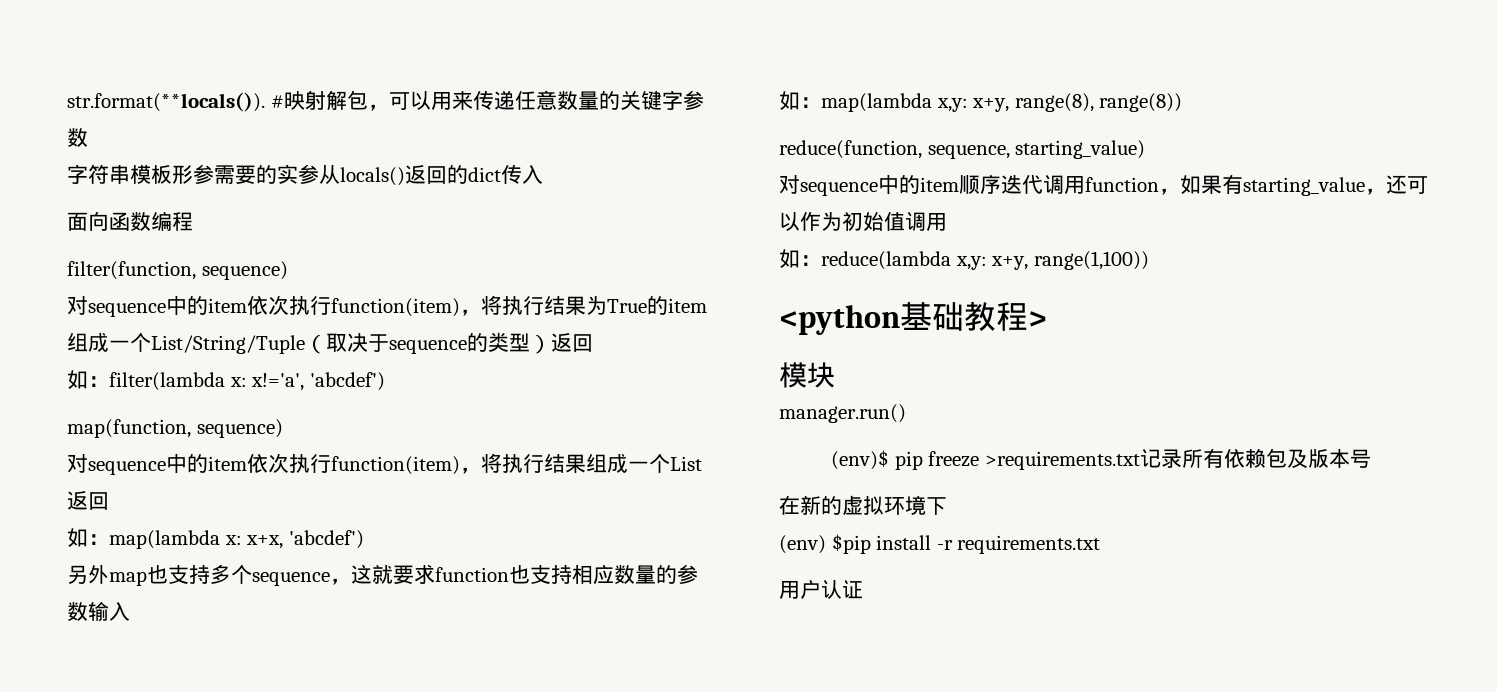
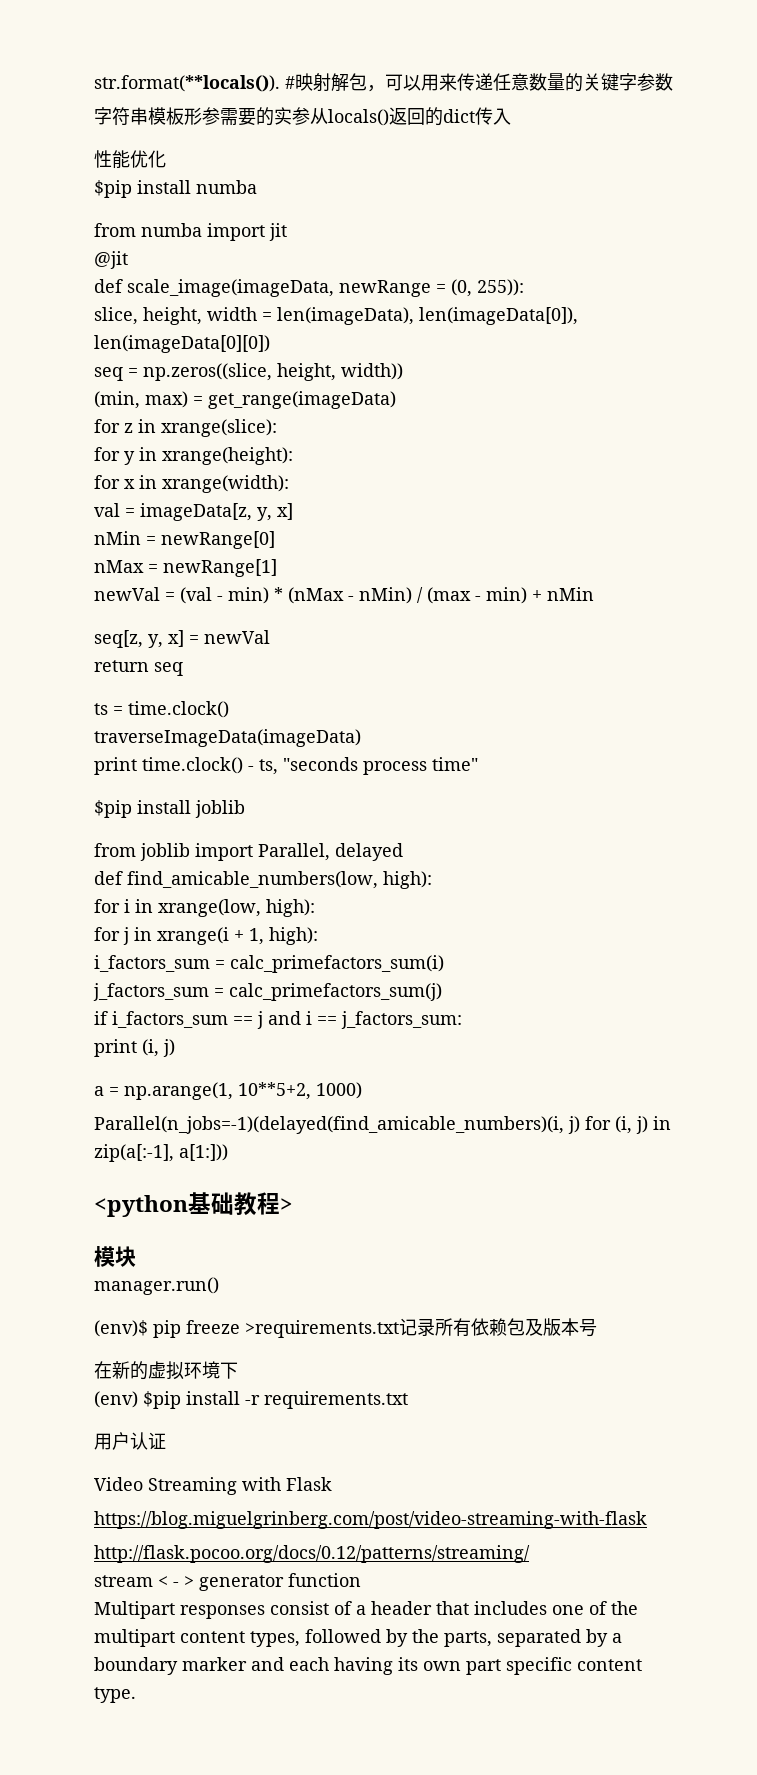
- 面向函数编程
- filter(function, sequence)
- 对sequence中的item依次执行function(item)，将执行结果为True的item组成一个List/String/Tuple（取决于sequence的类型）返回
- 如：filter(lambda x: x!='a', 'abcdef')
- map(function, sequence)
- 对sequence中的item依次执行function(item)，将执行结果组成一个List返回
- 如：map(lambda x: x+x, 'abcdef')
- 另外map也支持多个sequence，这就要求function也支持相应数量的参数输入
- 如：map(lambda x,y: x+y, range(8), range(8))
- reduce(function, sequence, starting_value)
- 对sequence中的item顺序迭代调用function，如果有starting_value，还可以作为初始值调用
- 如：reduce(lambda x,y: x+y, range(1,100))
+ 性能优化
+ $pip install numba
+ from numba import jit
+ @jit
+ def scale_image(imageData, newRange = (0, 255)):
+ slice, height, width = len(imageData), len(imageData[0]), len(imageData[0][0])
+ seq = np.zeros((slice, height, width))
+ (min, max) = get_range(imageData)
+ for z in xrange(slice):
+ for y in xrange(height):
+ for x in xrange(width):
+ val = imageData[z, y, x]
+ nMin = newRange[0]
+ nMax = newRange[1]
+ newVal = (val - min) * (nMax - nMin) / (max - min) + nMin
+ seq[z, y, x] = newVal
+ return seq
+ ts = time.clock()
+ traverseImageData(imageData)
+ print time.clock() - ts, "seconds process time"
+ $pip install joblib
+ from joblib import Parallel, delayed
+ def find_amicable_numbers(low, high):
+ for i in xrange(low, high):
+ for j in xrange(i + 1, high):
+ i_factors_sum = calc_primefactors_sum(i)
+ j_factors_sum = calc_primefactors_sum(j)
+ if i_factors_sum == j and i == j_factors_sum:
+ print (i, j)
+ a = np.arange(1, 10**5+2, 1000)
+ Parallel(n_jobs=-1)(delayed(find_amicable_numbers)(i, j) for (i, j) in zip(a[:-1], a[1:]))
+ Video Streaming with Flask
+ https://blog.miguelgrinberg.com/post/video-streaming-with-flask
+ http://flask.pocoo.org/docs/0.12/patterns/streaming/
+ stream < - > generator function
+ Multipart responses consist of a header that includes one of the multipart content types, followed by the parts, separated by a boundary marker and each having its own part specific content type.

